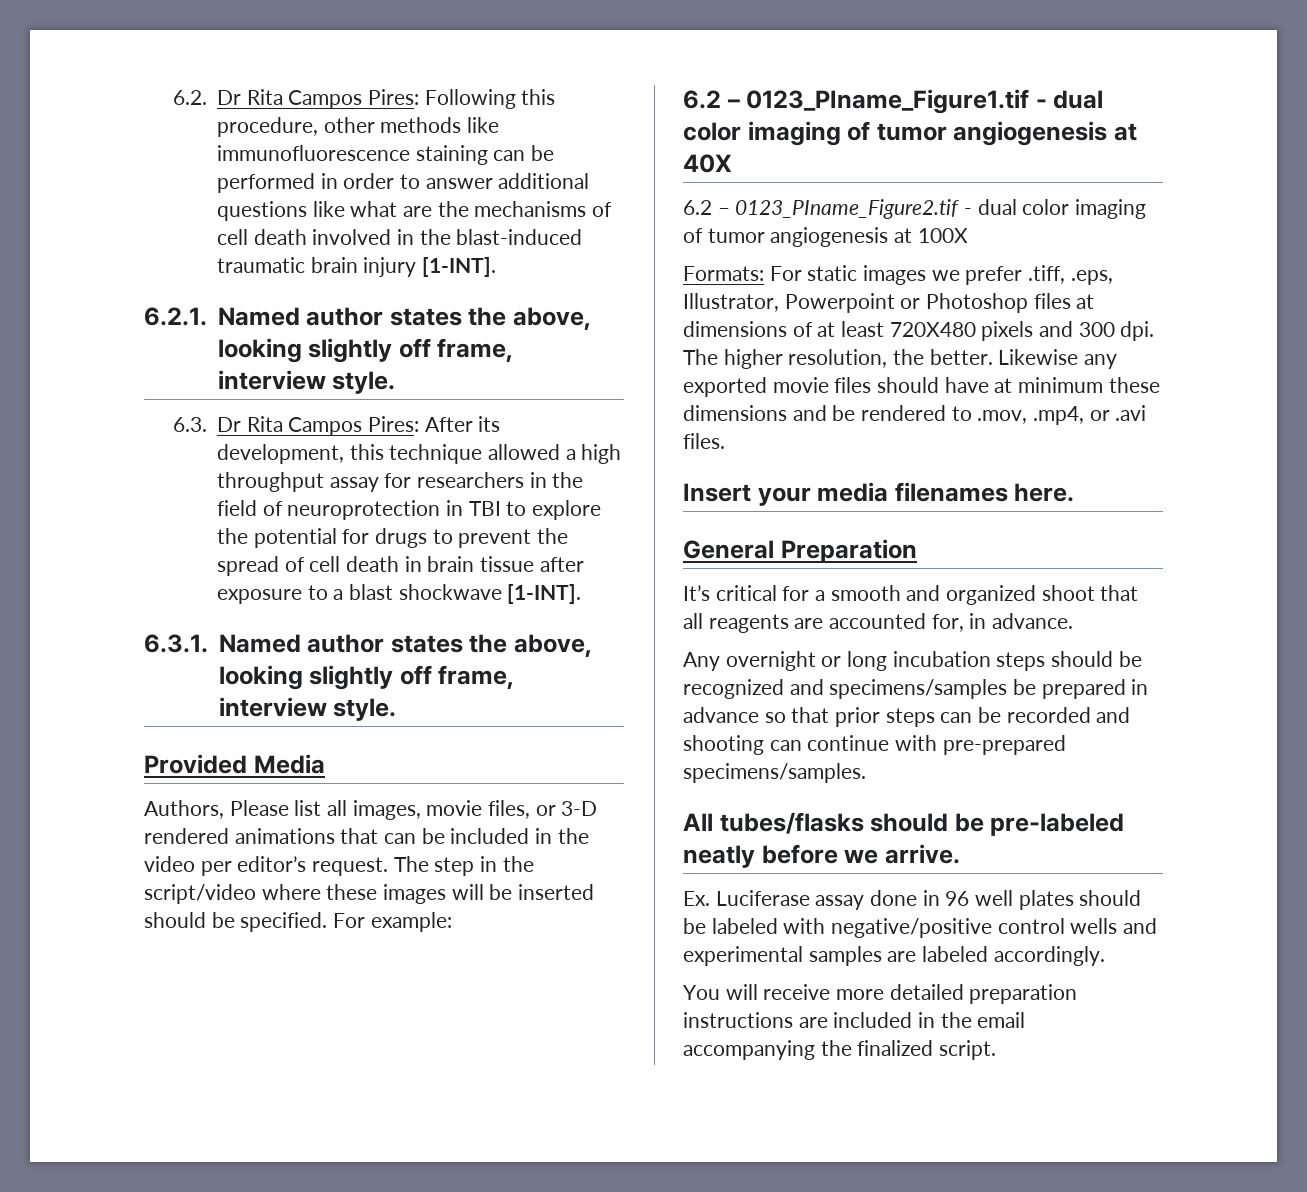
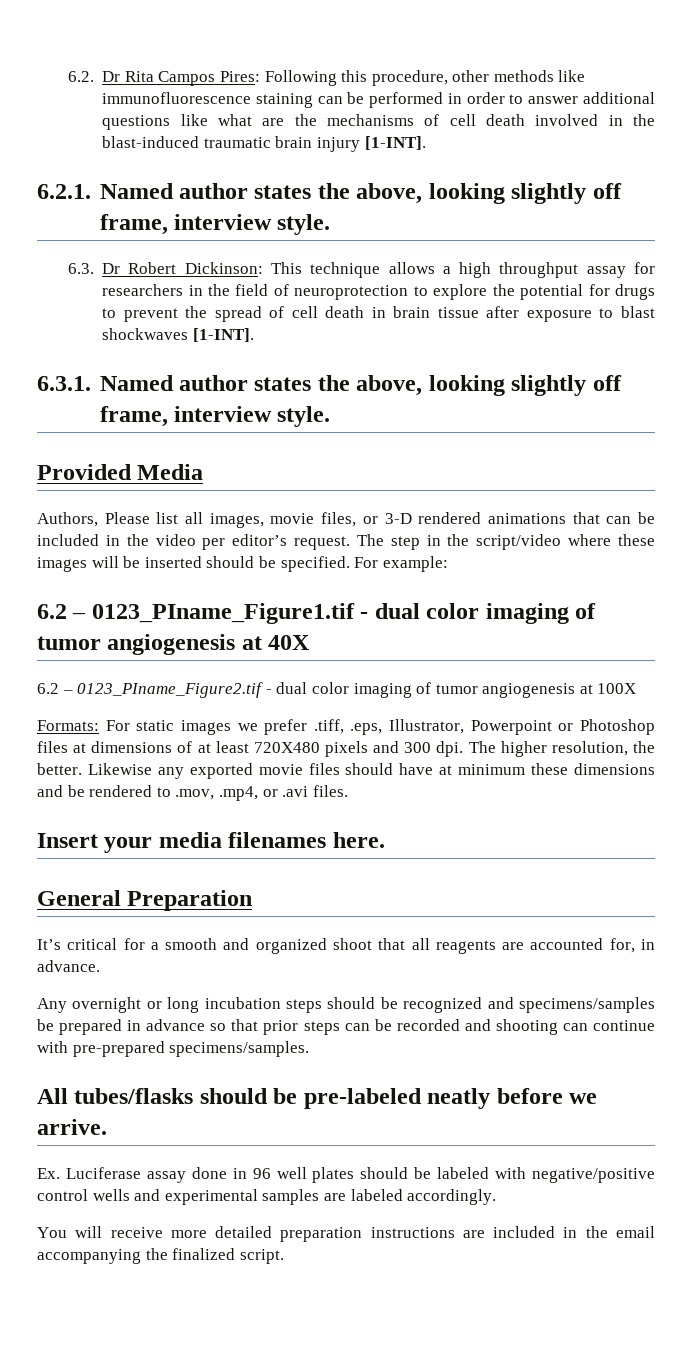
- 6.3. Dr Rita Campos Pires: After its development, this technique allowed a high throughput assay for researchers in the field of neuroprotection in TBI to explore the potential for drugs to prevent the spread of cell death in brain tissue after exposure to a blast shockwave [1-INT].
+ 6.3. Dr Robert Dickinson: This technique allows a high throughput assay for researchers in the field of neuroprotection to explore the potential for drugs to prevent the spread of cell death in brain tissue after exposure to blast shockwaves [1-INT].

